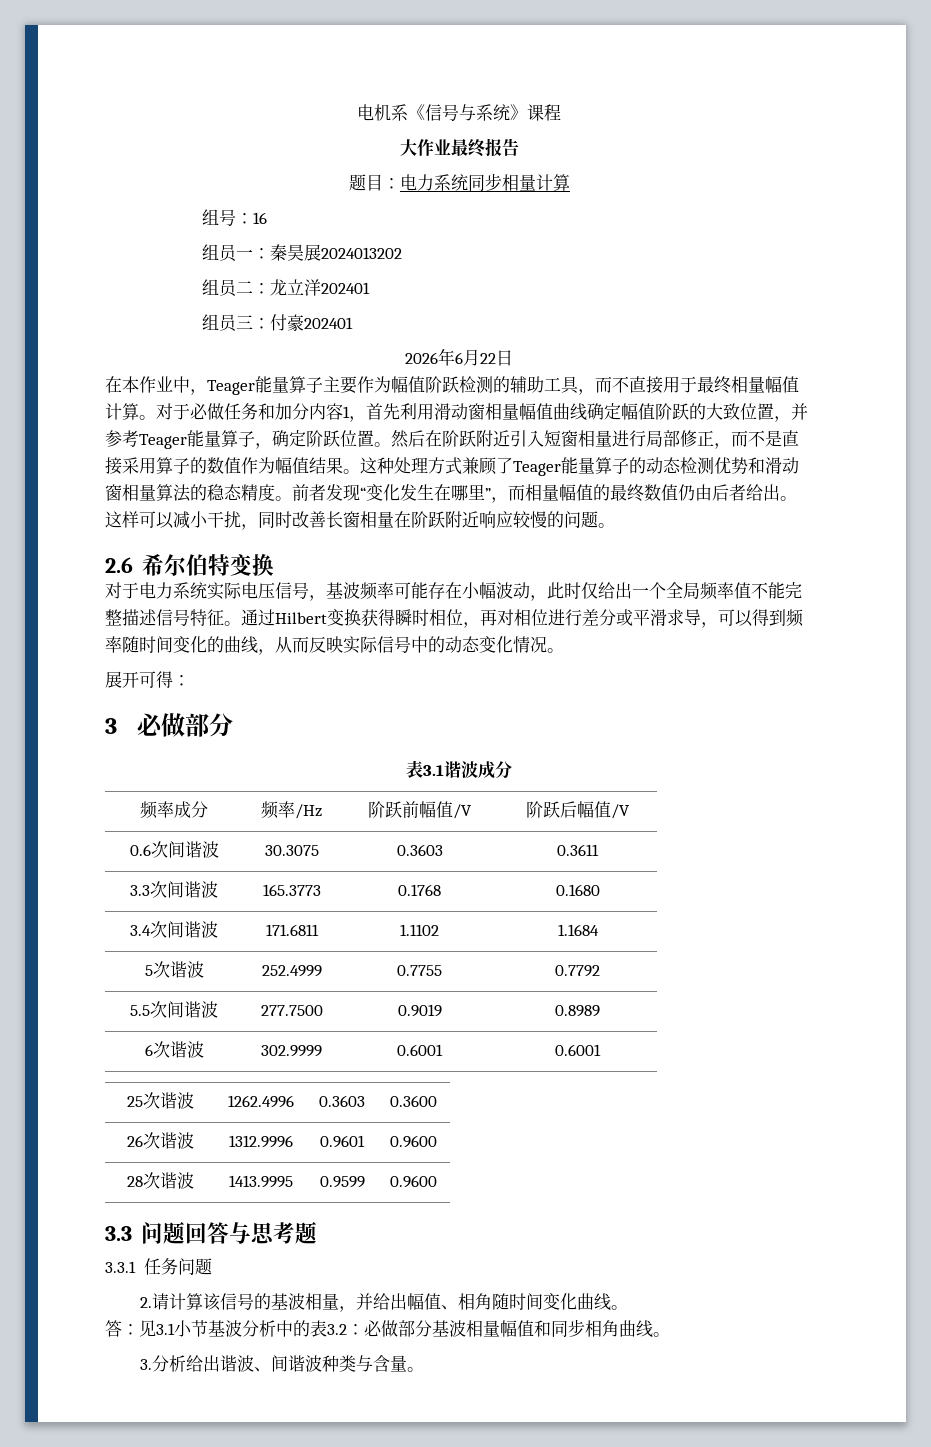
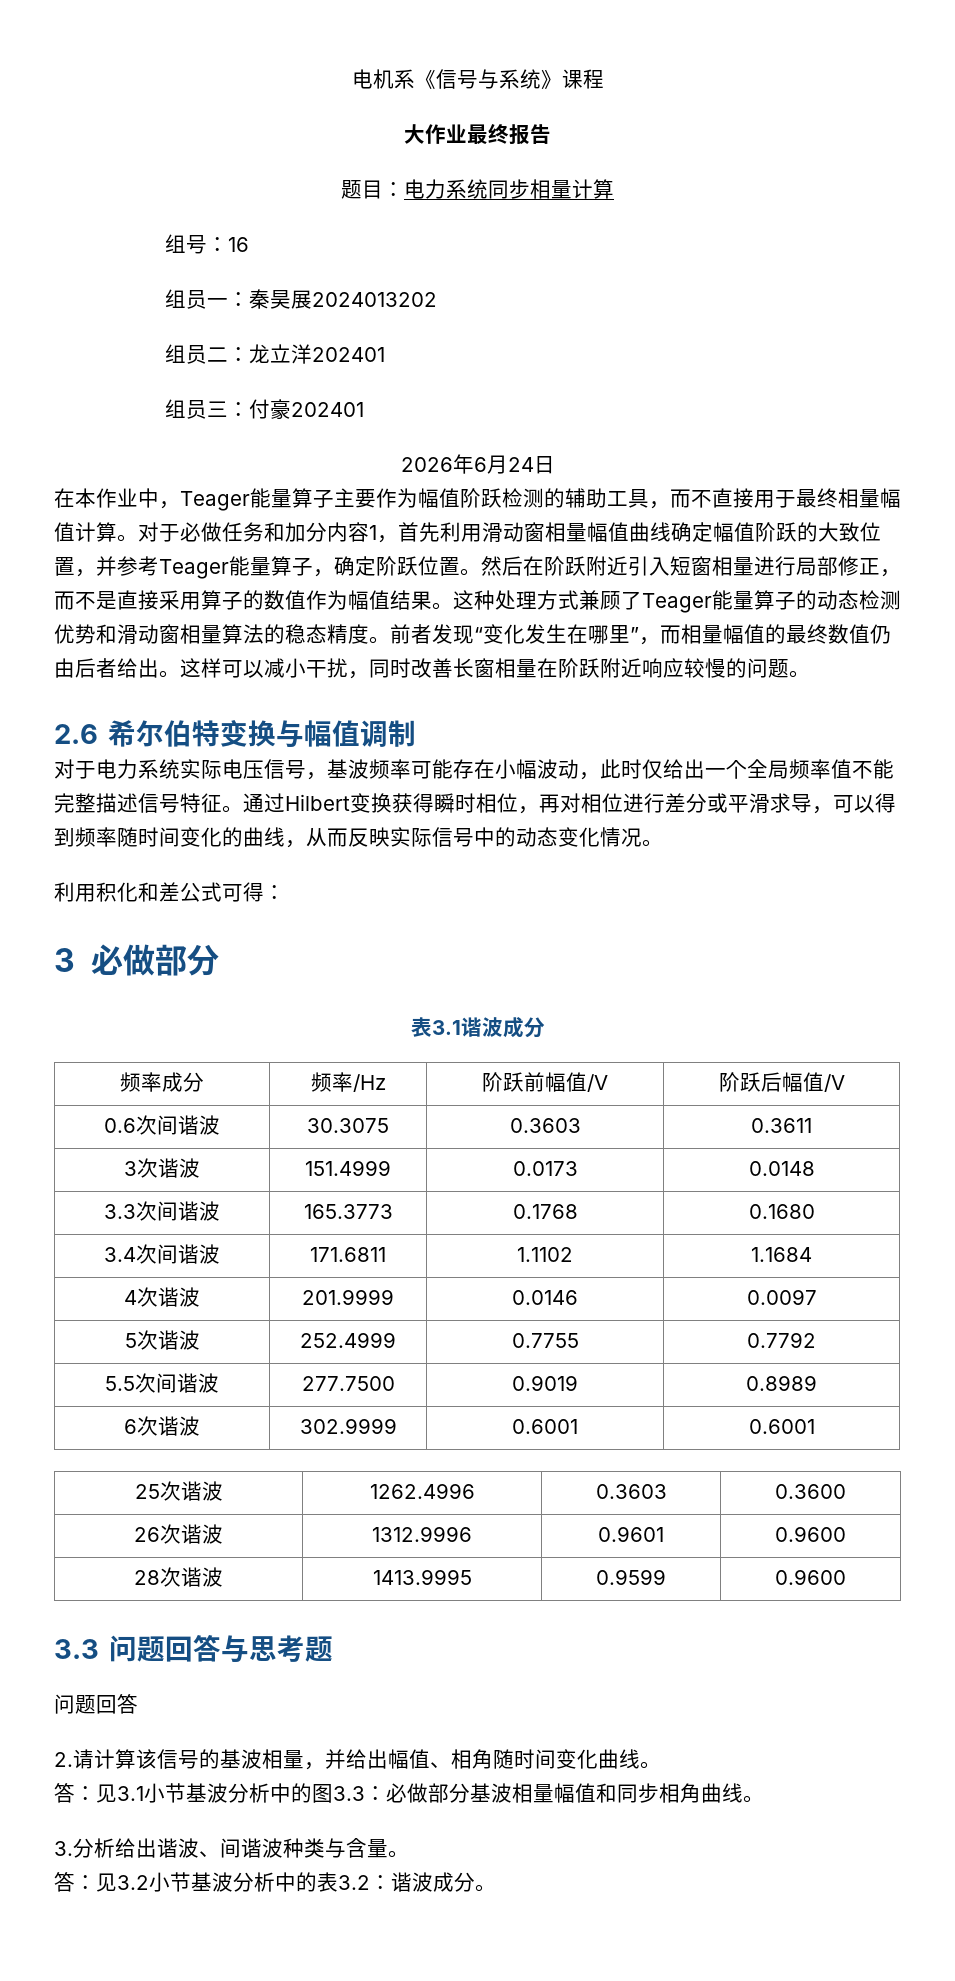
- 2026年6月22日
+ 2026年6月24日
- 2.6希尔伯特变换
+ 2.6希尔伯特变换与幅值调制
- 展开可得：
+ 利用积化和差公式可得：
+ 3次谐波 | 151.4999 | 0.0173 | 0.0148
+ 4次谐波 | 201.9999 | 0.0146 | 0.0097
  3.3问题回答与思考题
- 3.3.1任务问题
+ 问题回答
- 答：见3.1小节基波分析中的表3.2：必做部分基波相量幅值和同步相角曲线。
+ 答：见3.1小节基波分析中的图3.3：必做部分基波相量幅值和同步相角曲线。
+ 答：见3.2小节基波分析中的表3.2：谐波成分。

